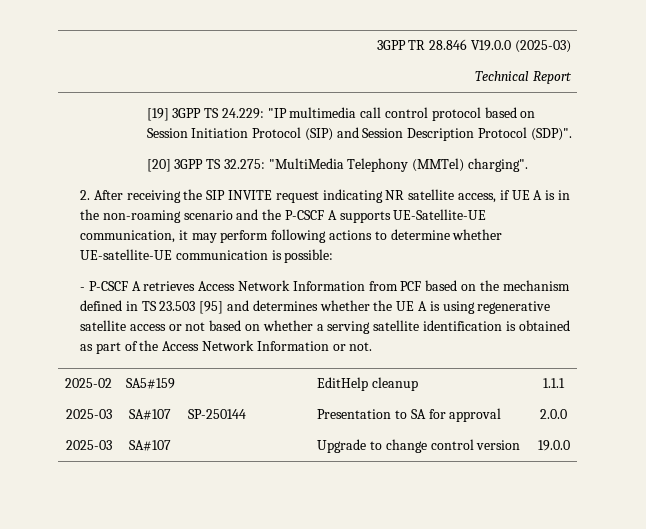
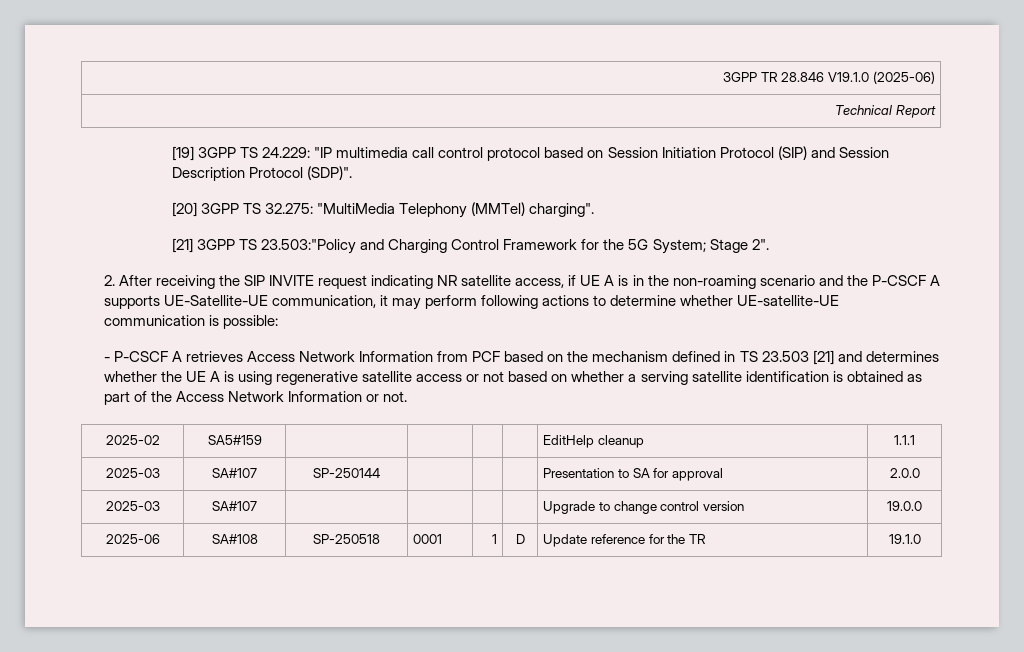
- 3GPP TR 28.846 V19.0.0 (2025-03)
+ 3GPP TR 28.846 V19.1.0 (2025-06)
+ [21] 3GPP TS 23.503:"Policy and Charging Control Framework for the 5G System; Stage 2".
- - P-CSCF A retrieves Access Network Information from PCF based on the mechanism defined in TS 23.503 [95] and determines whether the UE A is using regenerative satellite access or not based on whether a serving satellite identification is obtained as part of the Access Network Information or not.
+ - P-CSCF A retrieves Access Network Information from PCF based on the mechanism defined in TS 23.503 [21] and determines whether the UE A is using regenerative satellite access or not based on whether a serving satellite identification is obtained as part of the Access Network Information or not.
+ 2025-06 | SA#108 | SP-250518 | 0001 | 1 | D | Update reference for the TR | 19.1.0

